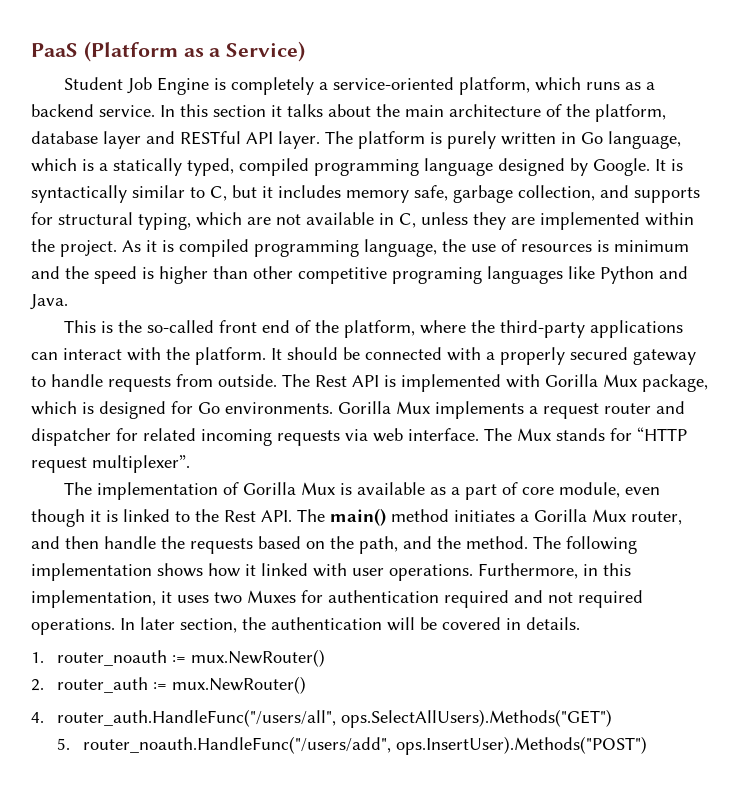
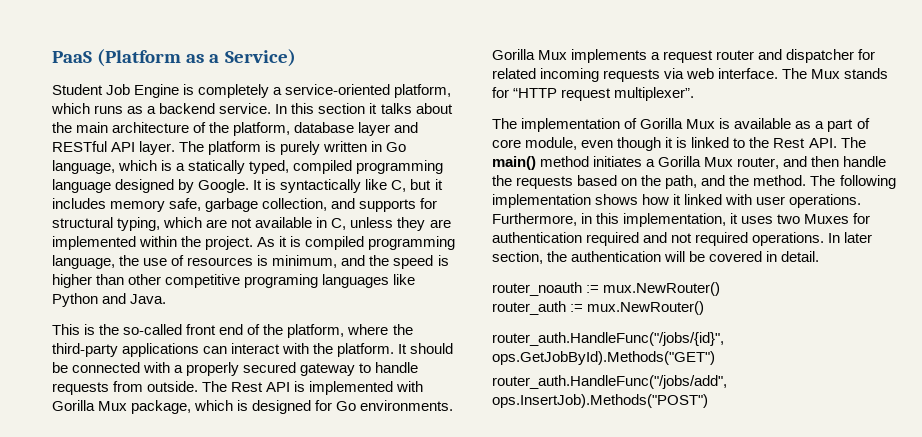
- It is syntactically similar to C, but it includes memory safe, garbage collection, and supports for structural typing, which are not available in C, unless they are implemented within the project.
+ It is syntactically like C, but it includes memory safe, garbage collection, and supports for structural typing, which are not available in C, unless they are implemented within the project.
- As it is compiled programming language, the use of resources is minimum and the speed is higher than other competitive programing languages like Python and Java.
+ As it is compiled programming language, the use of resources is minimum, and the speed is higher than other competitive programing languages like Python and Java.
- In later section, the authentication will be covered in details.
- 1. router_noauth := mux.NewRouter()
+ In later section, the authentication will be covered in detail.
+ router_noauth := mux.NewRouter()
- 2. router_auth := mux.NewRouter()
+ router_auth := mux.NewRouter()
- 4. router_auth.HandleFunc("/users/all", ops.SelectAllUsers).Methods("GET")
- 5. router_noauth.HandleFunc("/users/add", ops.InsertUser).Methods("POST")
+ router_auth.HandleFunc("/jobs/{id}", ops.GetJobById).Methods("GET")
+ router_auth.HandleFunc("/jobs/add", ops.InsertJob).Methods("POST")

